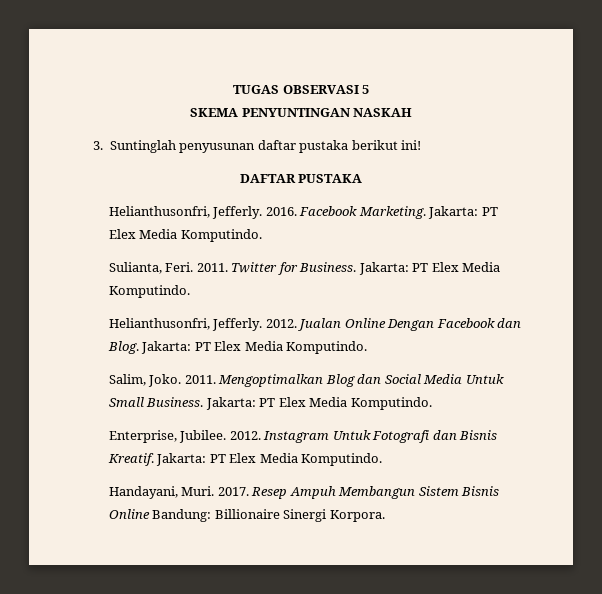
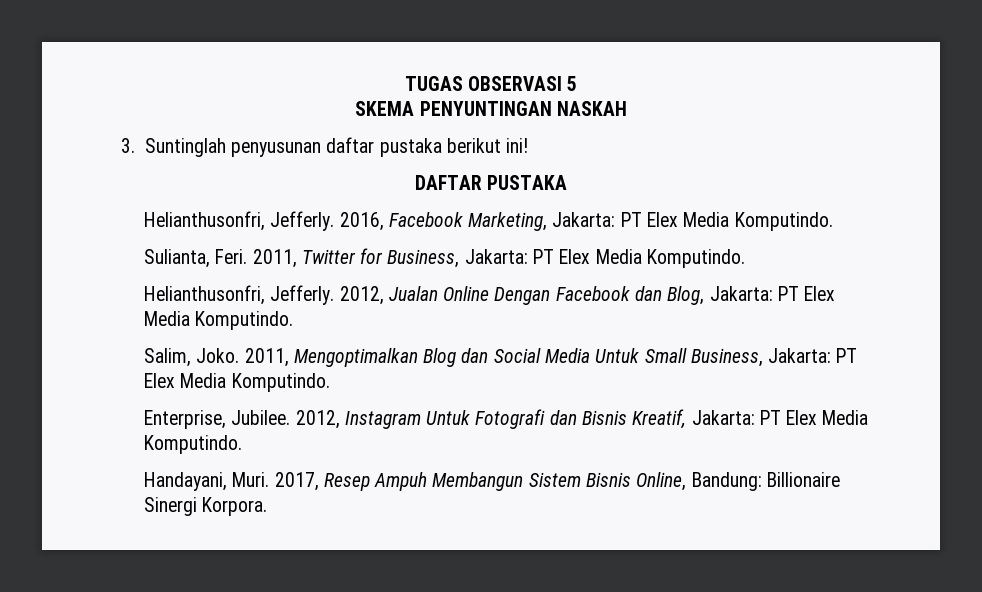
- 2016. Facebook Marketing. Jakarta: PT Elex Media Komputindo.
+ 2016, Facebook Marketing, Jakarta: PT Elex Media Komputindo.
- 2011. Twitter for Business. Jakarta: PT Elex Media Komputindo.
+ 2011, Twitter for Business, Jakarta: PT Elex Media Komputindo.
- 2012. Jualan Online Dengan Facebook dan Blog. Jakarta: PT Elex Media Komputindo.
+ 2012, Jualan Online Dengan Facebook dan Blog, Jakarta: PT Elex Media Komputindo.
- 2011. Mengoptimalkan Blog dan Social Media Untuk Small Business. Jakarta: PT Elex Media Komputindo.
+ 2011, Mengoptimalkan Blog dan Social Media Untuk Small Business, Jakarta: PT Elex Media Komputindo.
- 2012. Instagram Untuk Fotografi dan Bisnis Kreatif. Jakarta: PT Elex Media Komputindo.
+ 2012, Instagram Untuk Fotografi dan Bisnis Kreatif, Jakarta: PT Elex Media Komputindo.
- 2017. Resep Ampuh Membangun Sistem Bisnis Online Bandung: Billionaire Sinergi Korpora.
+ 2017, Resep Ampuh Membangun Sistem Bisnis Online, Bandung: Billionaire Sinergi Korpora.

